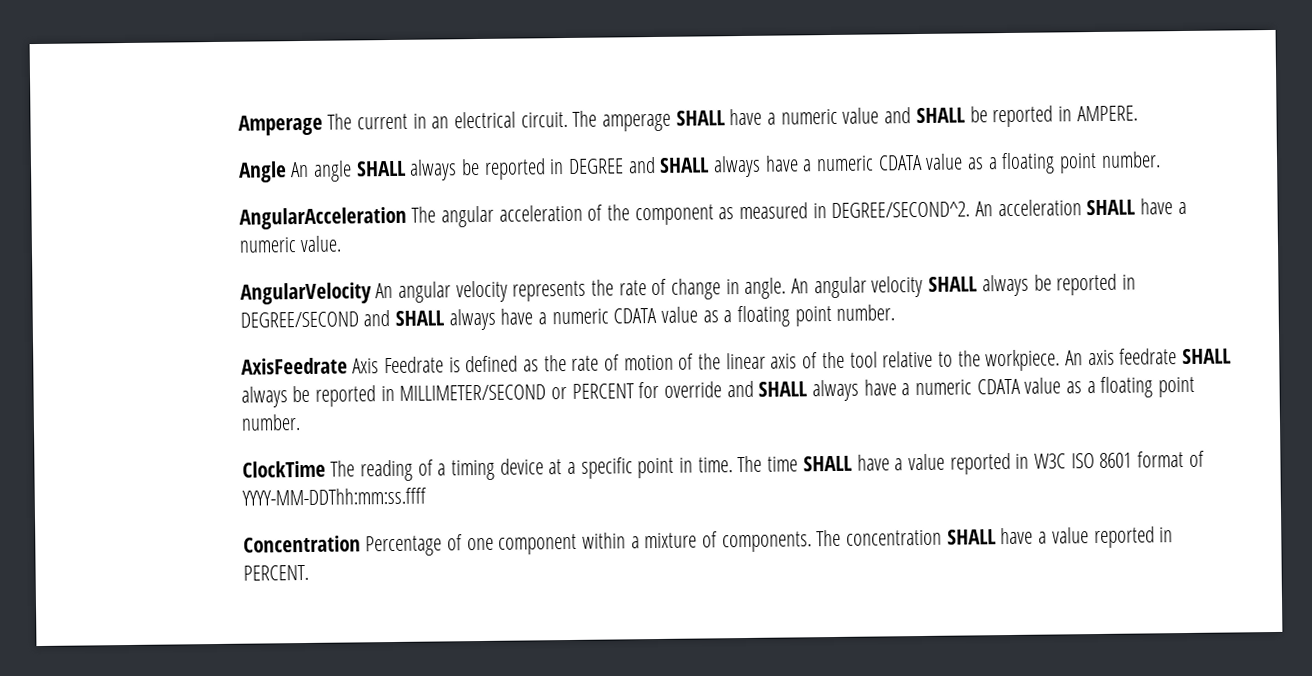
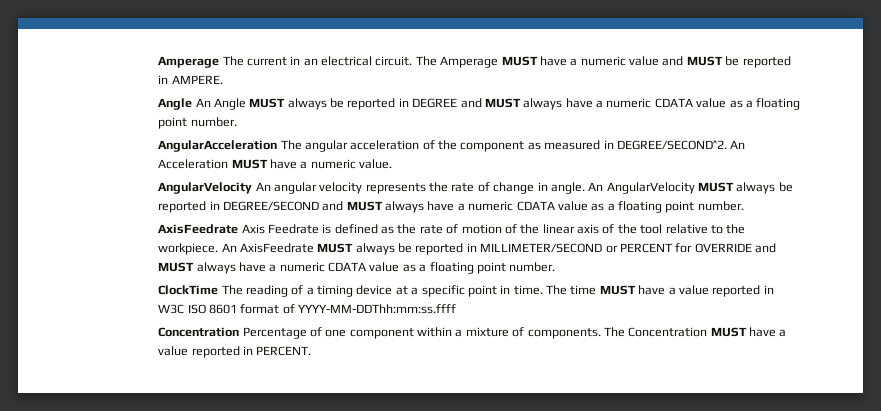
- The amperage SHALL have a numeric value and SHALL be reported in AMPERE.
+ The Amperage MUST have a numeric value and MUST be reported in AMPERE.
- Angle An angle SHALL always be reported in DEGREE and SHALL always have a numeric CDATA value as a floating point number.
+ Angle An Angle MUST always be reported in DEGREE and MUST always have a numeric CDATA value as a floating point number.
- An acceleration SHALL have a numeric value.
+ An Acceleration MUST have a numeric value.
- An angular velocity SHALL always be reported in DEGREE/SECOND and SHALL always have a numeric CDATA value as a floating point number.
+ An AngularVelocity MUST always be reported in DEGREE/SECOND and MUST always have a numeric CDATA value as a floating point number.
- An axis feedrate SHALL always be reported in MILLIMETER/SECOND or PERCENT for override and SHALL always have a numeric CDATA value as a floating point number.
+ An AxisFeedrate MUST always be reported in MILLIMETER/SECOND or PERCENT for OVERRIDE and MUST always have a numeric CDATA value as a floating point number.
- The time SHALL have a value reported in W3C ISO 8601 format of YYYY-MM-DDThh:mm:ss.ffff
+ The time MUST have a value reported in W3C ISO 8601 format of YYYY-MM-DDThh:mm:ss.ffff
- The concentration SHALL have a value reported in PERCENT.
+ The Concentration MUST have a value reported in PERCENT.

